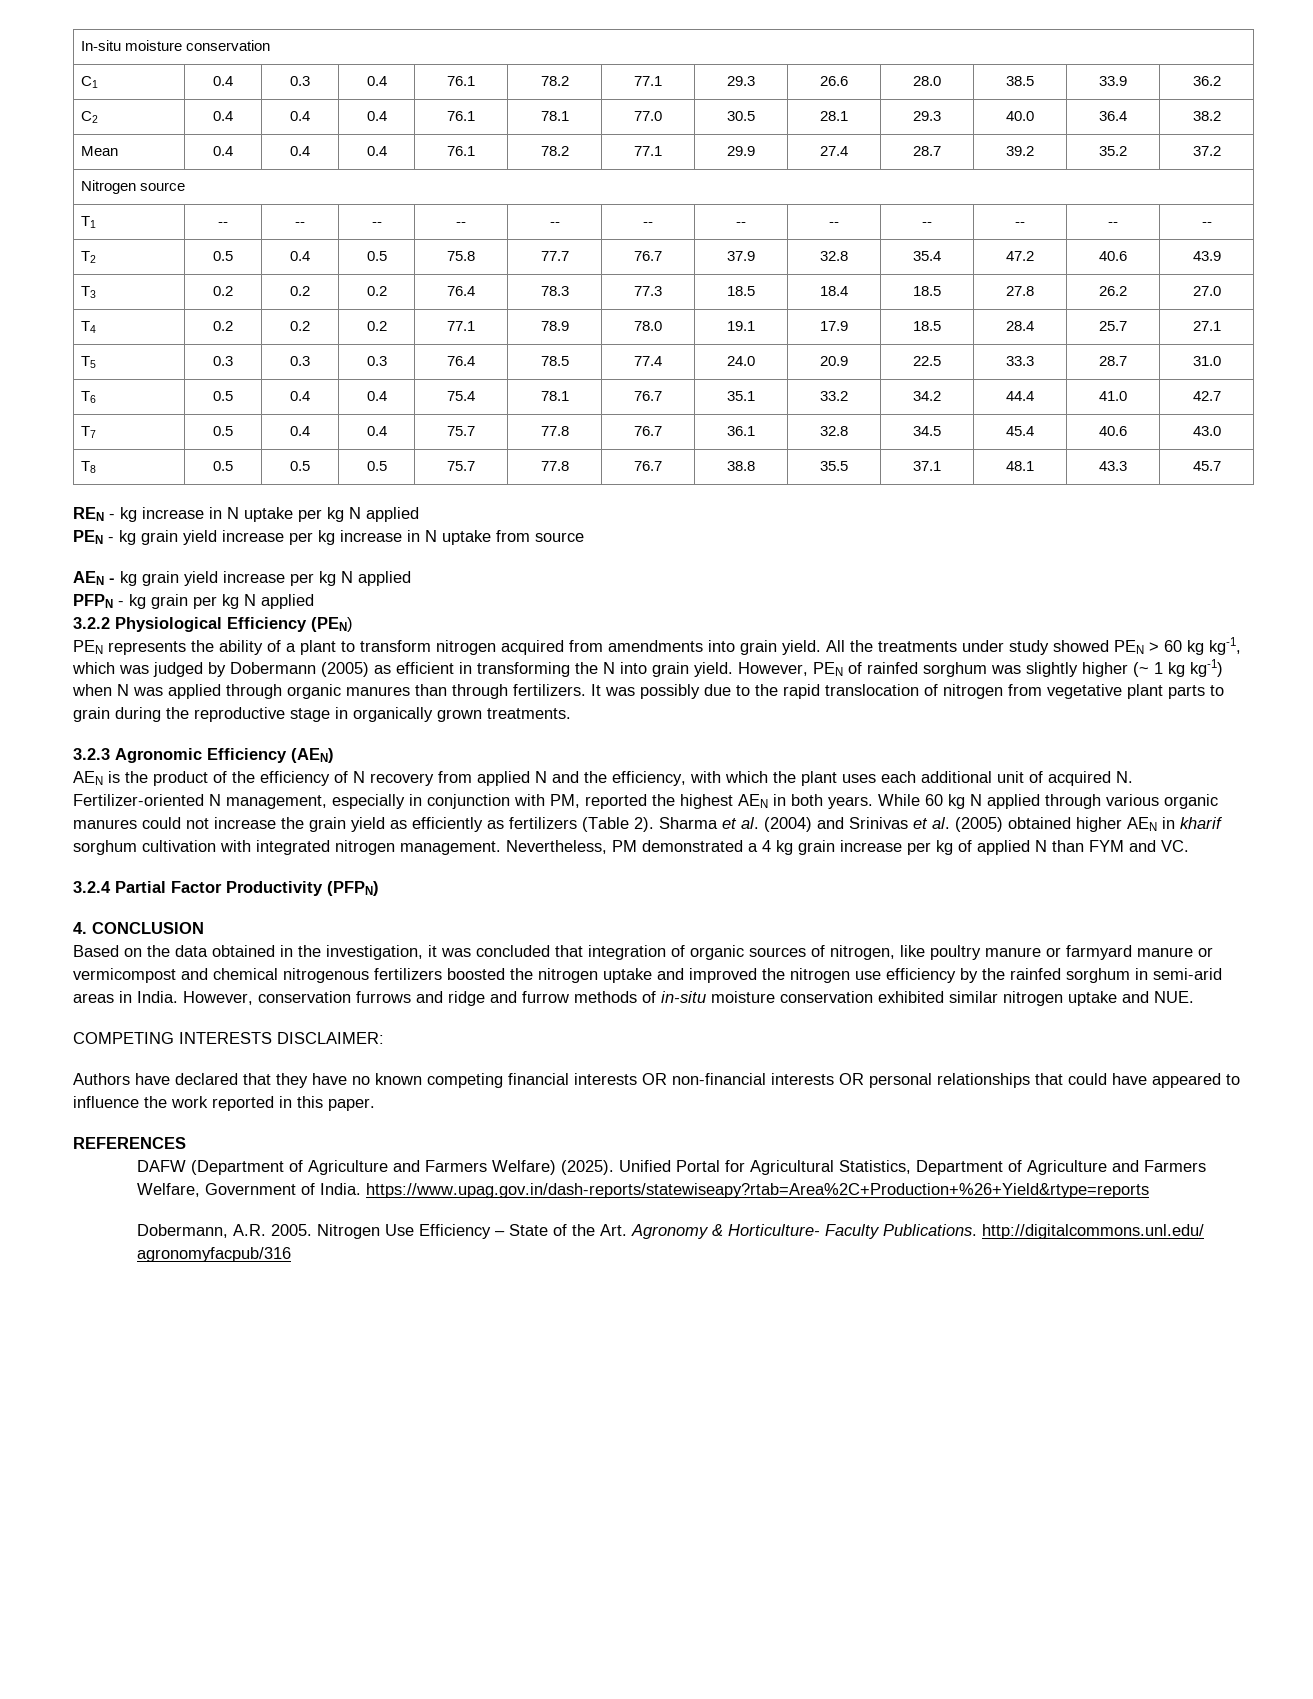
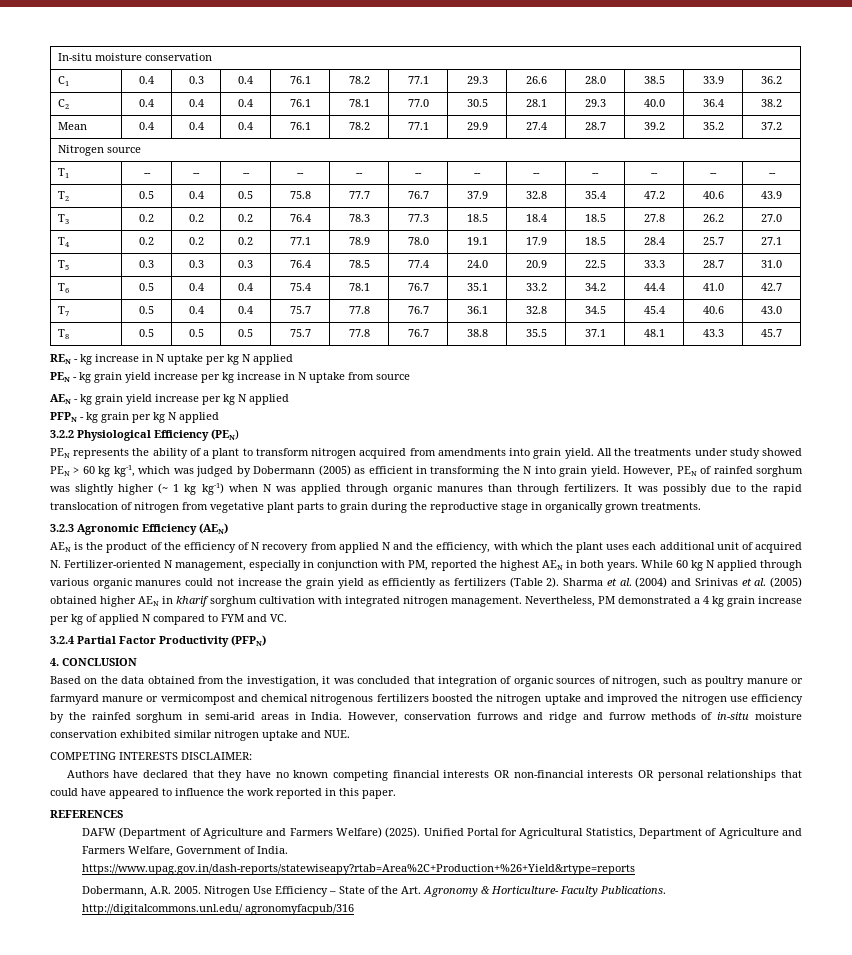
- Nevertheless, PM demonstrated a 4 kg grain increase per kg of applied N than FYM and VC.
+ Nevertheless, PM demonstrated a 4 kg grain increase per kg of applied N compared to FYM and VC.
- Based on the data obtained in the investigation, it was concluded that integration of organic sources of nitrogen, like poultry manure or farmyard manure or vermicompost and chemical nitrogenous fertilizers boosted the nitrogen uptake and improved the nitrogen use efficiency by the rainfed sorghum in semi-arid areas in India.
+ Based on the data obtained from the investigation, it was concluded that integration of organic sources of nitrogen, such as poultry manure or farmyard manure or vermicompost and chemical nitrogenous fertilizers boosted the nitrogen uptake and improved the nitrogen use efficiency by the rainfed sorghum in semi-arid areas in India.

